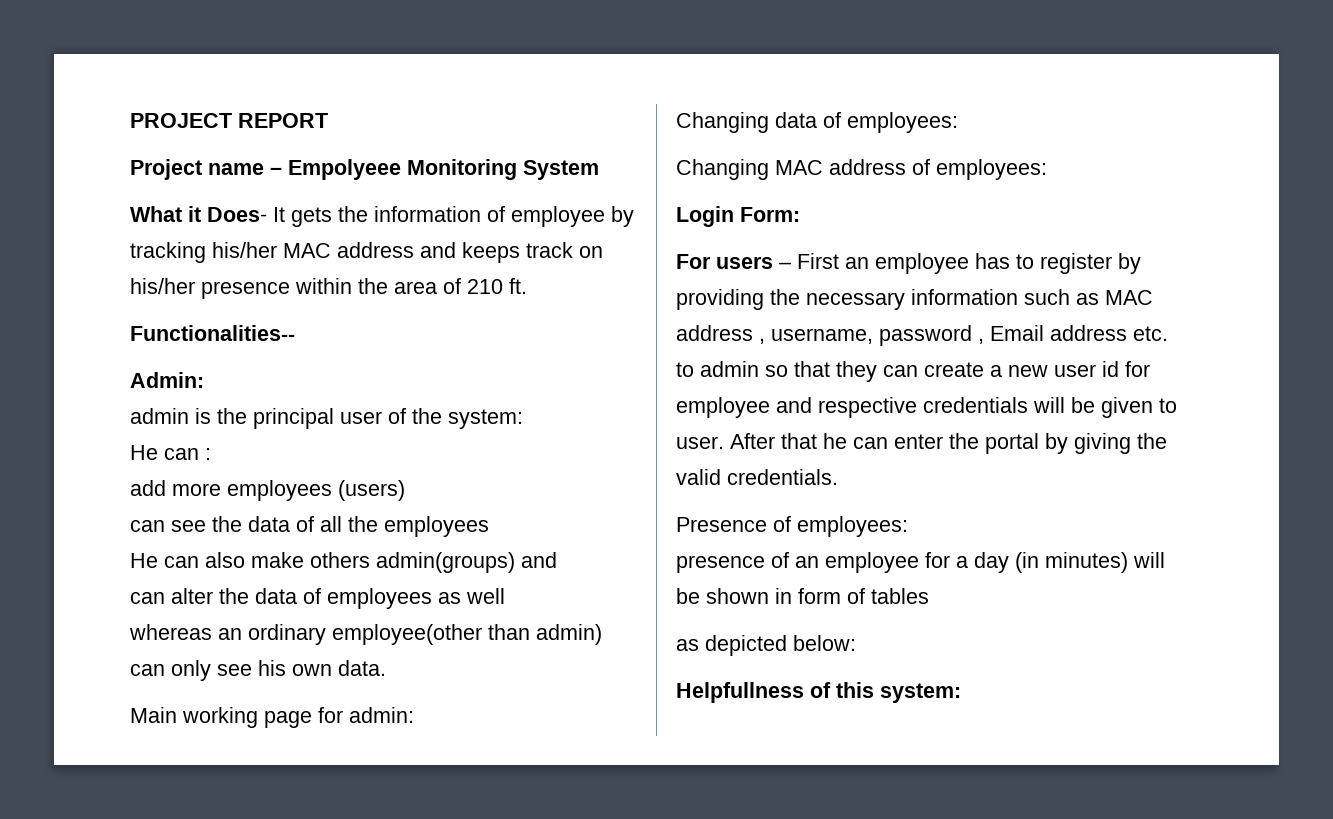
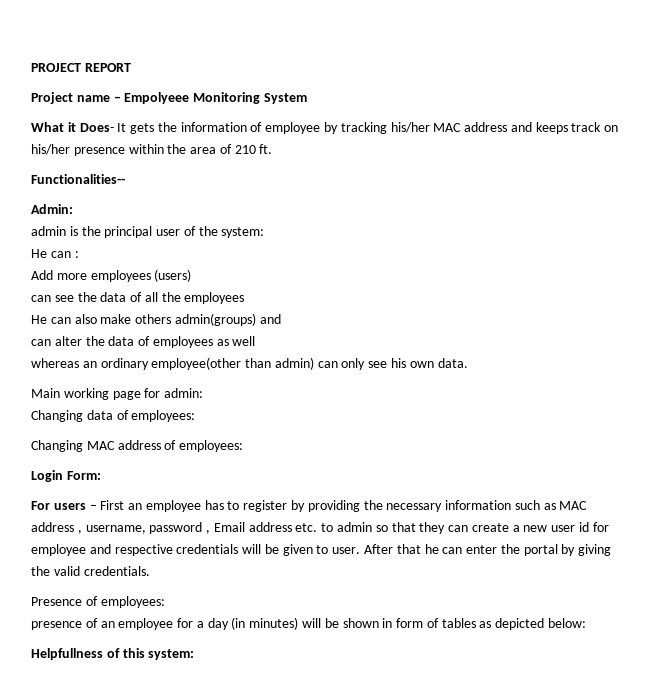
- add more employees (users)
+ Add more employees (users)
- presence of an employee for a day (in minutes) will be shown in form of tables
- as depicted below:
+ presence of an employee for a day (in minutes) will be shown in form of tables as depicted below:

